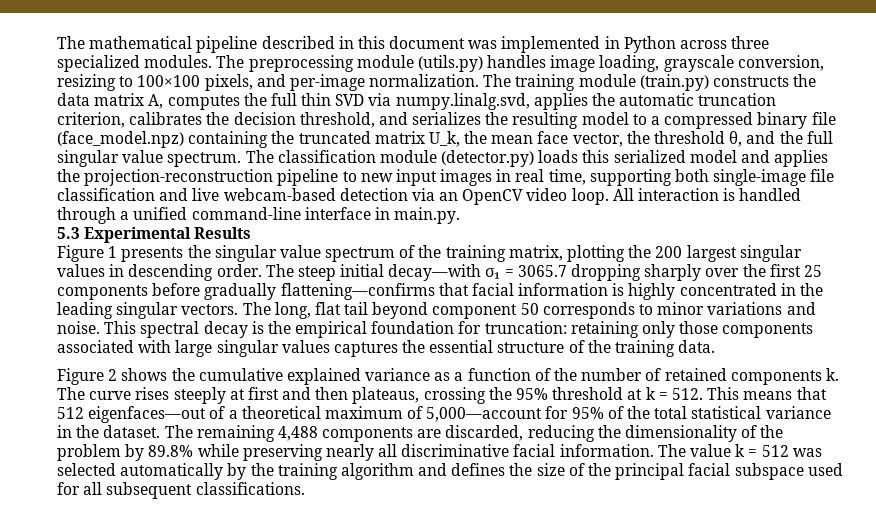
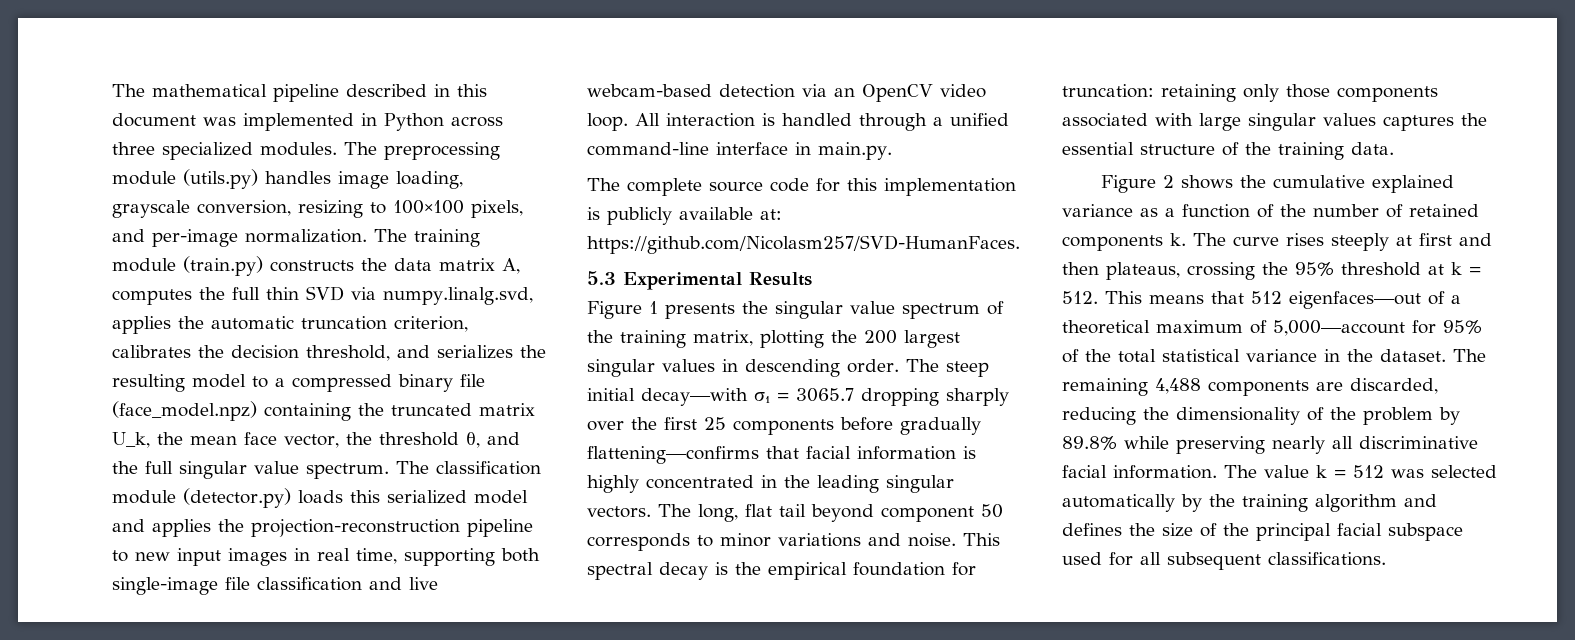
+ The complete source code for this implementation is publicly available at: https://github.com/Nicolasm257/SVD-HumanFaces.

